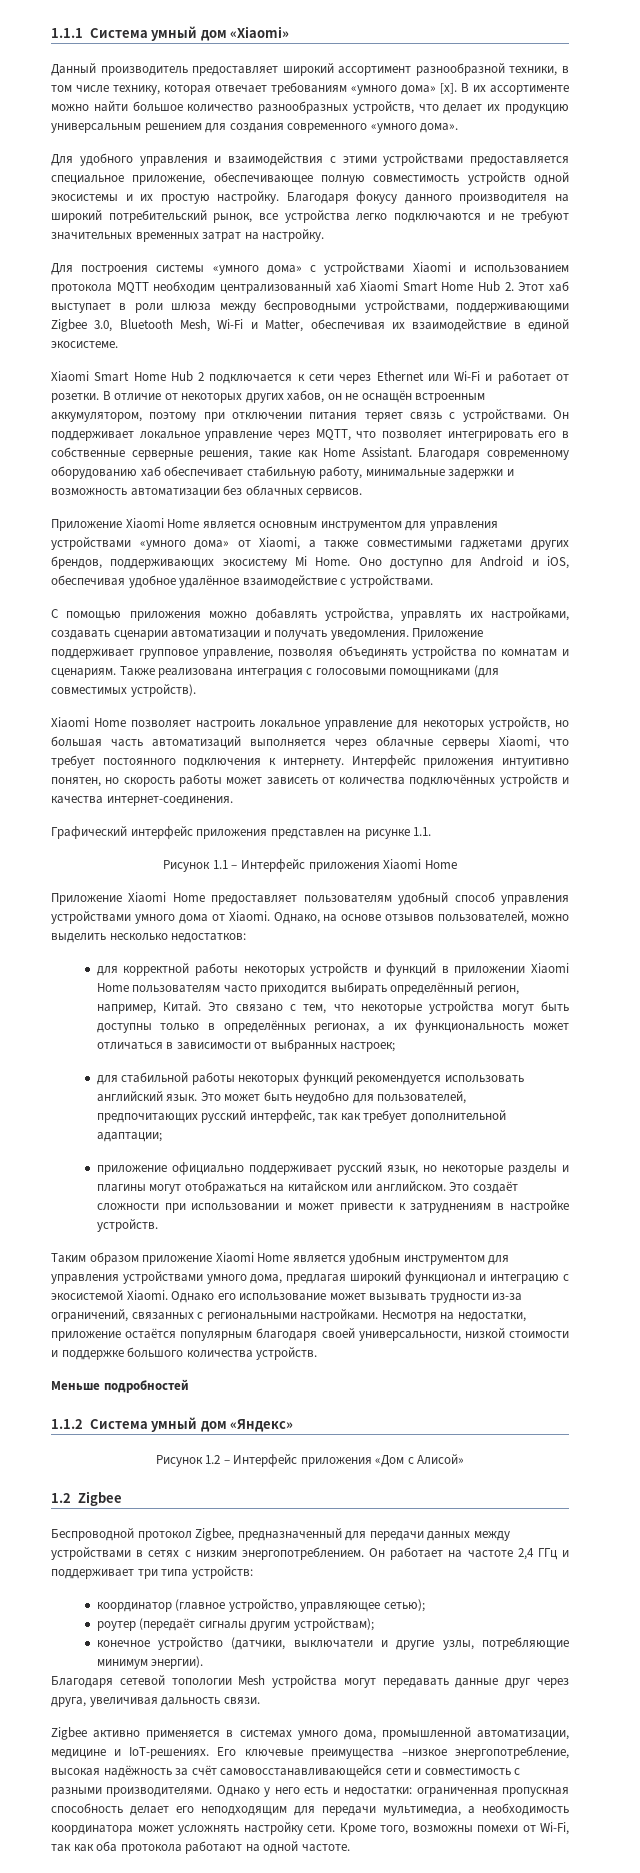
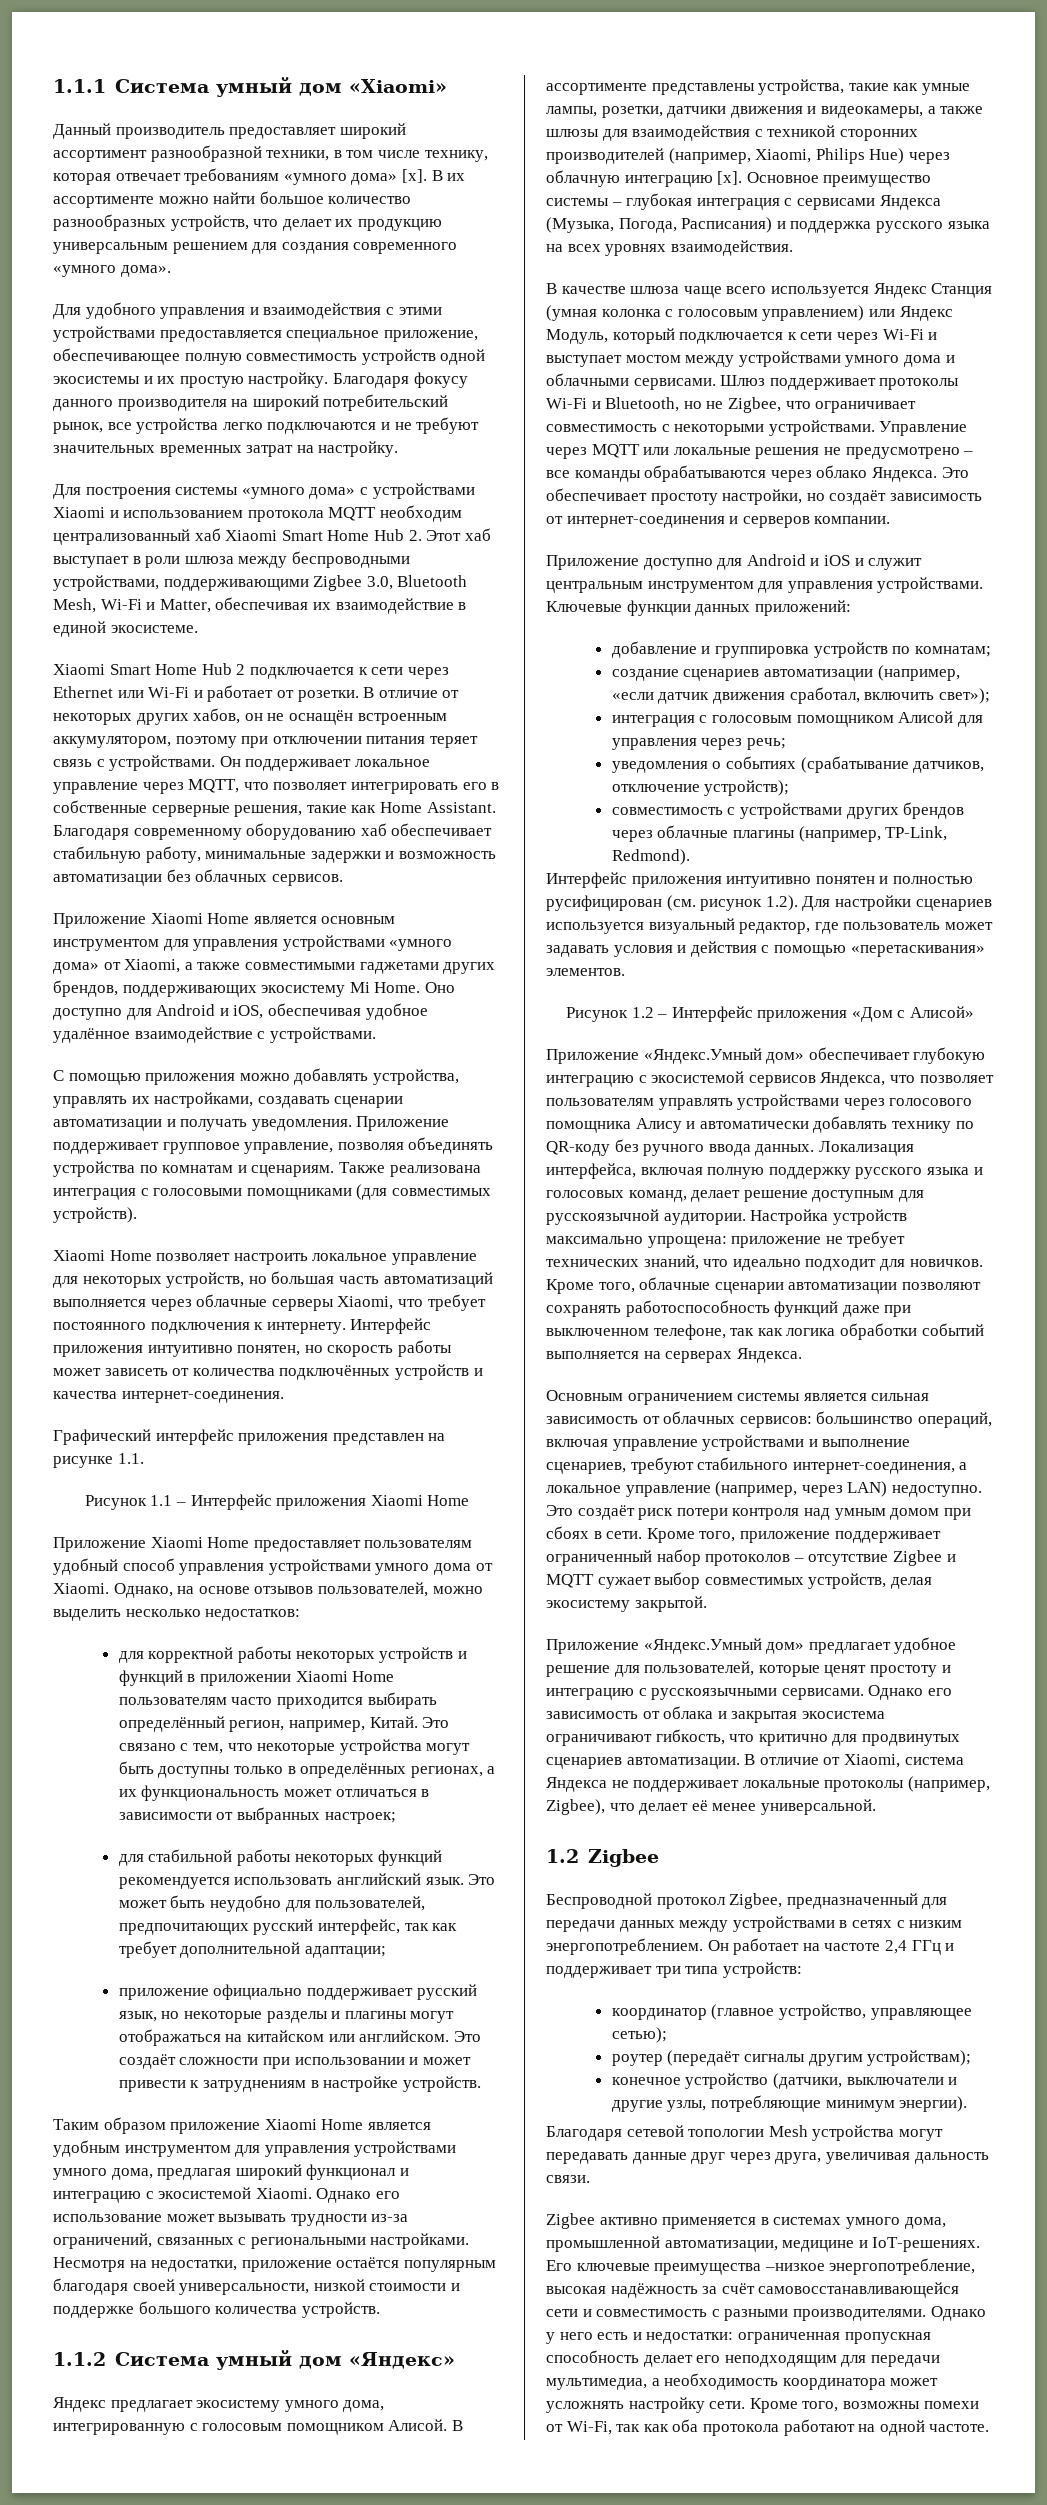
- Меньше подробностей
+ Яндекс предлагает экосистему умного дома, интегрированную с голосовым помощником Алисой. В ассортименте представлены устройства, такие как умные лампы, розетки, датчики движения и видеокамеры, а также шлюзы для взаимодействия с техникой сторонних производителей (например, Xiaomi, Philips Hue) через облачную интеграцию [x]. Основное преимущество системы – глубокая интеграция с сервисами Яндекса (Музыка, Погода, Расписания) и поддержка русского языка на всех уровнях взаимодействия.
+ В качестве шлюза чаще всего используется Яндекс Станция (умная колонка с голосовым управлением) или Яндекс Модуль, который подключается к сети через Wi-Fi и выступает мостом между устройствами умного дома и облачными сервисами. Шлюз поддерживает протоколы Wi-Fi и Bluetooth, но не Zigbee, что ограничивает совместимость с некоторыми устройствами. Управление через MQTT или локальные решения не предусмотрено – все команды обрабатываются через облако Яндекса. Это обеспечивает простоту настройки, но создаёт зависимость от интернет-соединения и серверов компании.
+ Приложение доступно для Android и iOS и служит центральным инструментом для управления устройствами. Ключевые функции данных приложений:
+ добавление и группировка устройств по комнатам;
+ создание сценариев автоматизации (например, «если датчик движения сработал, включить свет»);
+ интеграция с голосовым помощником Алисой для управления через речь;
+ уведомления о событиях (срабатывание датчиков, отключение устройств);
+ совместимость с устройствами других брендов через облачные плагины (например, TP-Link, Redmond).
+ Интерфейс приложения интуитивно понятен и полностью русифицирован (см. рисунок 1.2). Для настройки сценариев используется визуальный редактор, где пользователь может задавать условия и действия с помощью «перетаскивания» элементов.
+ Приложение «Яндекс.Умный дом» обеспечивает глубокую интеграцию с экосистемой сервисов Яндекса, что позволяет пользователям управлять устройствами через голосового помощника Алису и автоматически добавлять технику по QR-коду без ручного ввода данных. Локализация интерфейса, включая полную поддержку русского языка и голосовых команд, делает решение доступным для русскоязычной аудитории. Настройка устройств максимально упрощена: приложение не требует технических знаний, что идеально подходит для новичков. Кроме того, облачные сценарии автоматизации позволяют сохранять работоспособность функций даже при выключенном телефоне, так как логика обработки событий выполняется на серверах Яндекса.
+ Основным ограничением системы является сильная зависимость от облачных сервисов: большинство операций, включая управление устройствами и выполнение сценариев, требуют стабильного интернет-соединения, а локальное управление (например, через LAN) недоступно. Это создаёт риск потери контроля над умным домом при сбоях в сети. Кроме того, приложение поддерживает ограниченный набор протоколов – отсутствие Zigbee и MQTT сужает выбор совместимых устройств, делая экосистему закрытой.
+ Приложение «Яндекс.Умный дом» предлагает удобное решение для пользователей, которые ценят простоту и интеграцию с русскоязычными сервисами. Однако его зависимость от облака и закрытая экосистема ограничивают гибкость, что критично для продвинутых сценариев автоматизации. В отличие от Xiaomi, система Яндекса не поддерживает локальные протоколы (например, Zigbee), что делает её менее универсальной.

